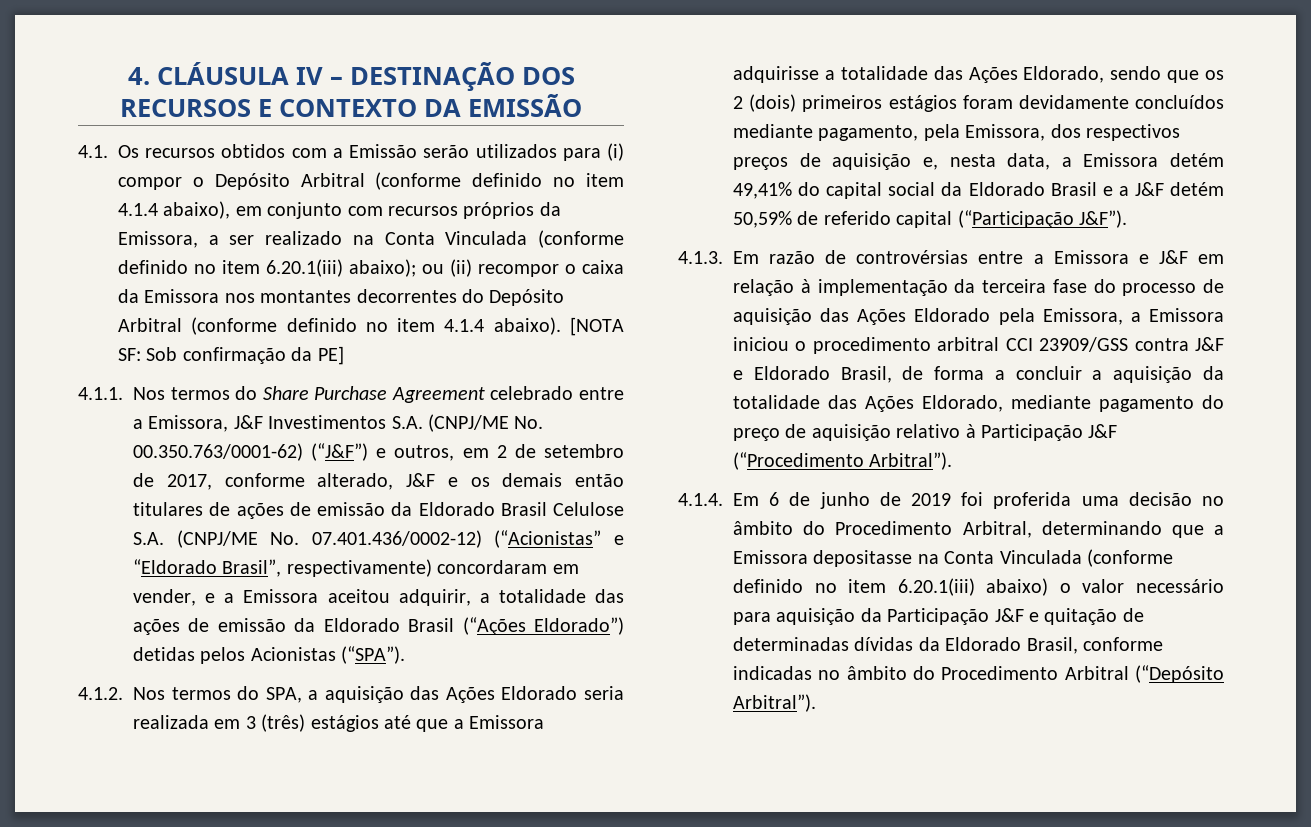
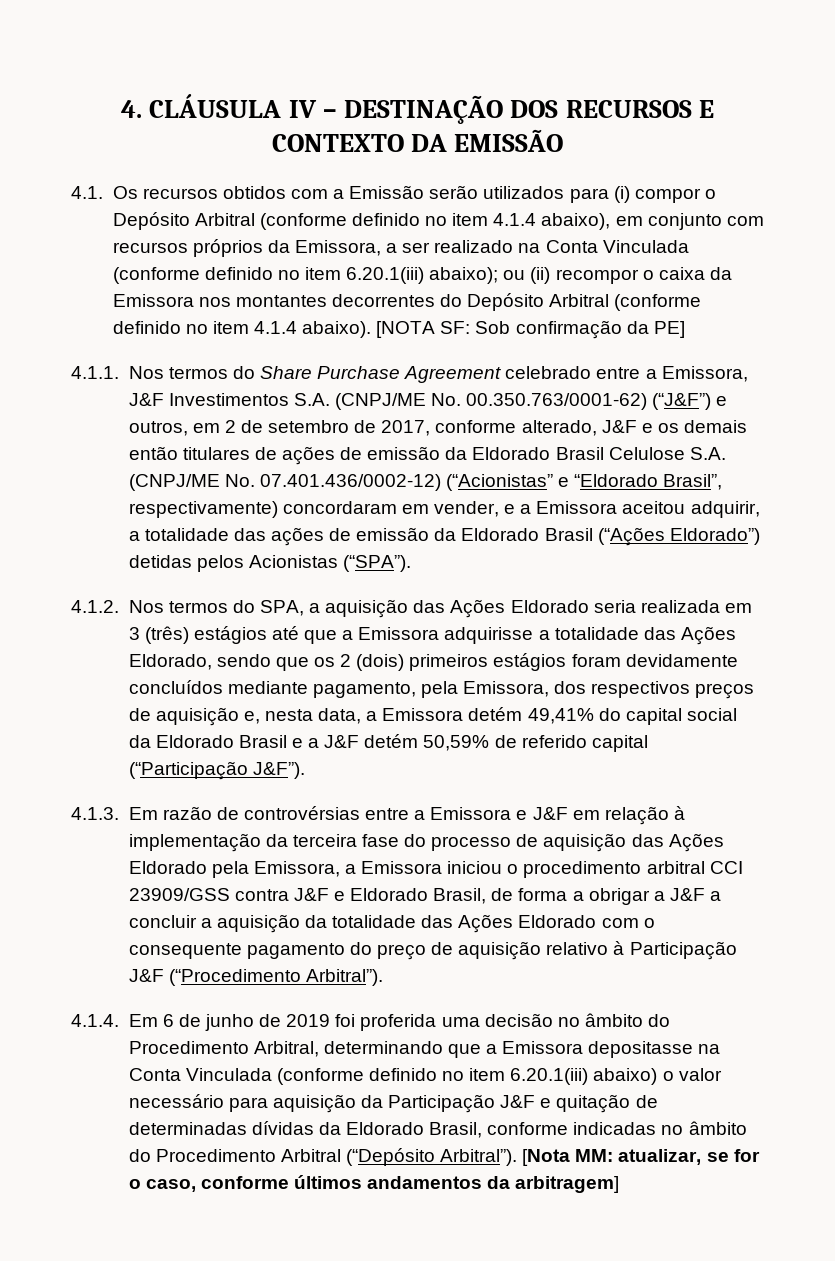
- 4.1.3. Em razão de controvérsias entre a Emissora e J&F em relação à implementação da terceira fase do processo de aquisição das Ações Eldorado pela Emissora, a Emissora iniciou o procedimento arbitral CCI 23909/GSS contra J&F e Eldorado Brasil, de forma a concluir a aquisição da totalidade das Ações Eldorado, mediante pagamento do preço de aquisição relativo à Participação J&F (“Procedimento Arbitral”).
+ 4.1.3. Em razão de controvérsias entre a Emissora e J&F em relação à implementação da terceira fase do processo de aquisição das Ações Eldorado pela Emissora, a Emissora iniciou o procedimento arbitral CCI 23909/GSS contra J&F e Eldorado Brasil, de forma a obrigar a J&F a concluir a aquisição da totalidade das Ações Eldorado com o consequente pagamento do preço de aquisição relativo à Participação J&F (“Procedimento Arbitral”).
+ [Nota MM: atualizar, se for o caso, conforme últimos andamentos da arbitragem]

